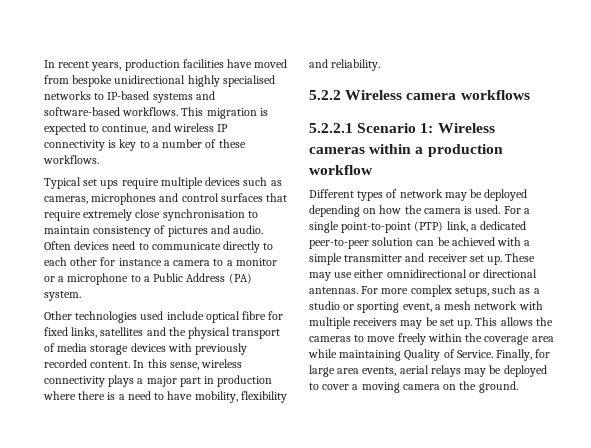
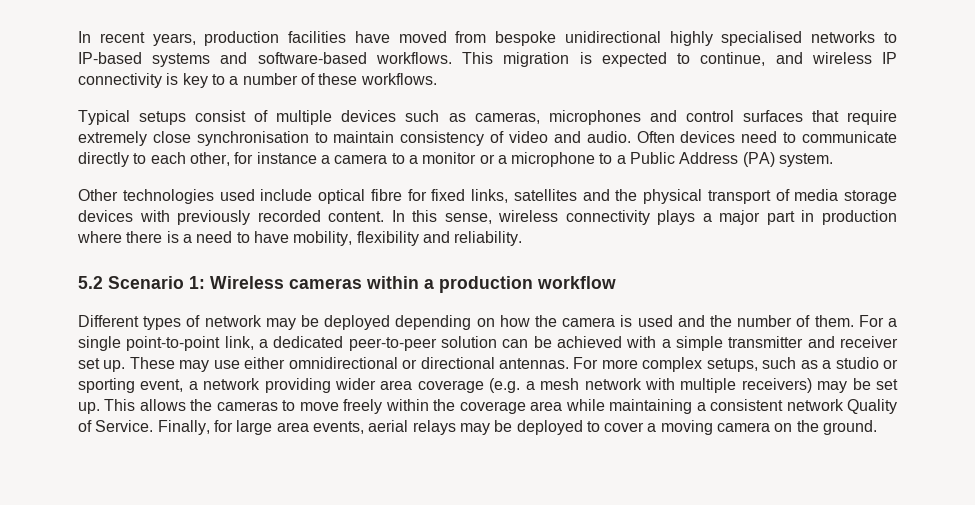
- Typical set ups require multiple devices such as cameras, microphones and control surfaces that require extremely close synchronisation to maintain consistency of pictures and audio.
+ Typical setups consist of multiple devices such as cameras, microphones and control surfaces that require extremely close synchronisation to maintain consistency of video and audio.
- Often devices need to communicate directly to each other for instance a camera to a monitor or a microphone to a Public Address (PA) system.
+ Often devices need to communicate directly to each other, for instance a camera to a monitor or a microphone to a Public Address (PA) system.
- 5.2.2 Wireless camera workflows
- 5.2.2.1 Scenario 1: Wireless cameras within a production workflow
+ 5.2 Scenario 1: Wireless cameras within a production workflow
- Different types of network may be deployed depending on how the camera is used.
+ Different types of network may be deployed depending on how the camera is used and the number of them.
- For a single point-to-point (PTP) link, a dedicated peer-to-peer solution can be achieved with a simple transmitter and receiver set up.
+ For a single point-to-point link, a dedicated peer-to-peer solution can be achieved with a simple transmitter and receiver set up.
- For more complex setups, such as a studio or sporting event, a mesh network with multiple receivers may be set up.
+ For more complex setups, such as a studio or sporting event, a network providing wider area coverage (e.g. a mesh network with multiple receivers) may be set up.
- This allows the cameras to move freely within the coverage area while maintaining Quality of Service.
+ This allows the cameras to move freely within the coverage area while maintaining a consistent network Quality of Service.

